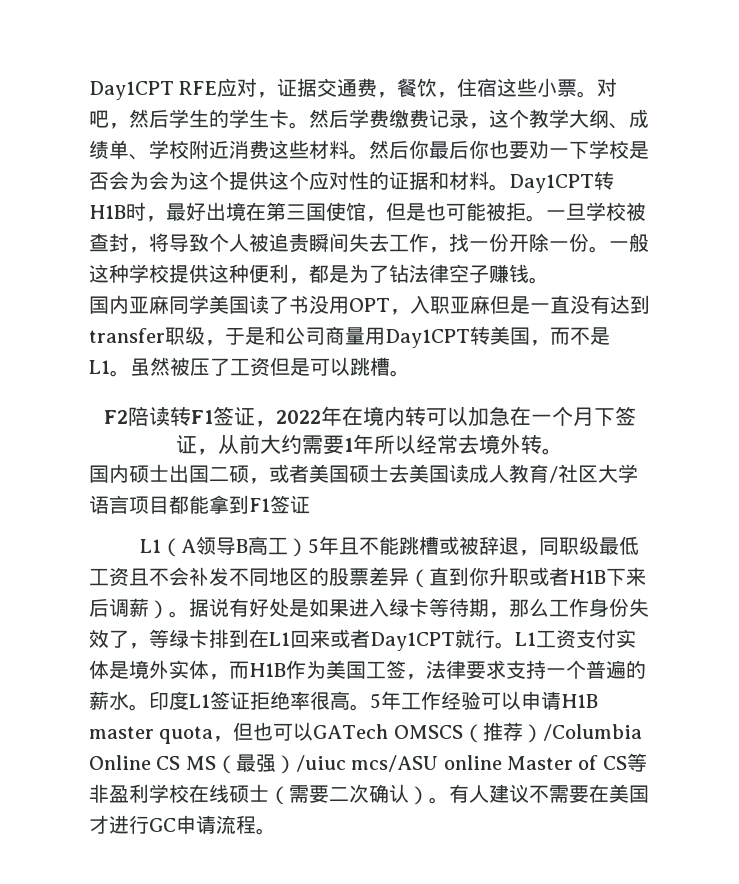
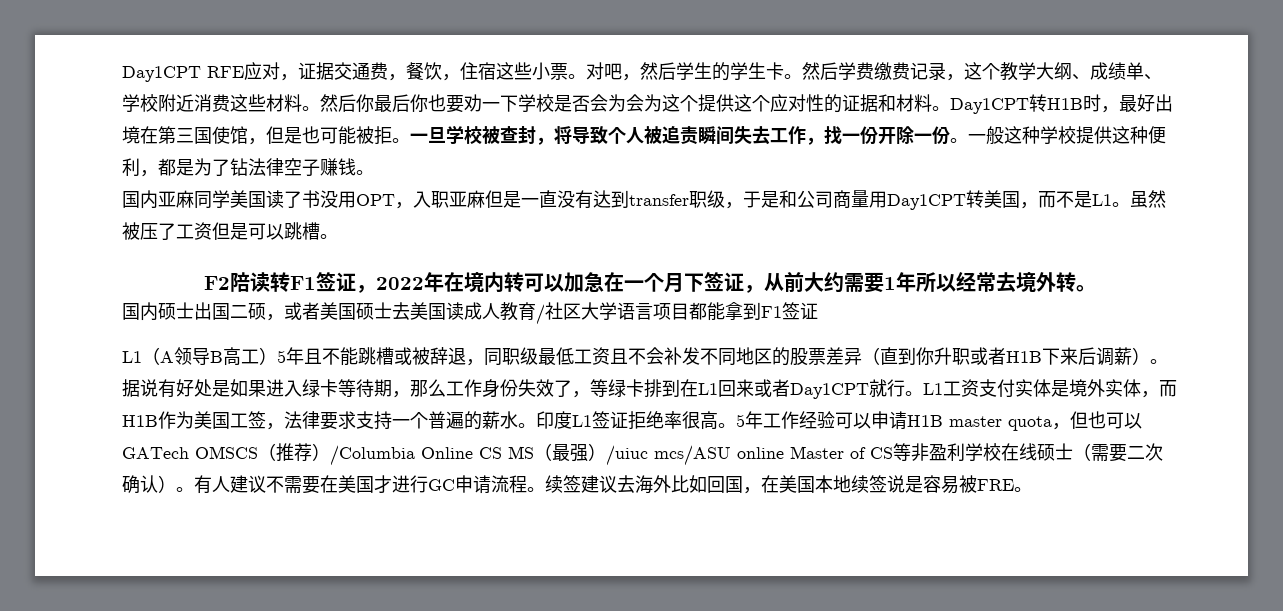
+ 续签建议去海外比如回国，在美国本地续签说是容易被FRE。

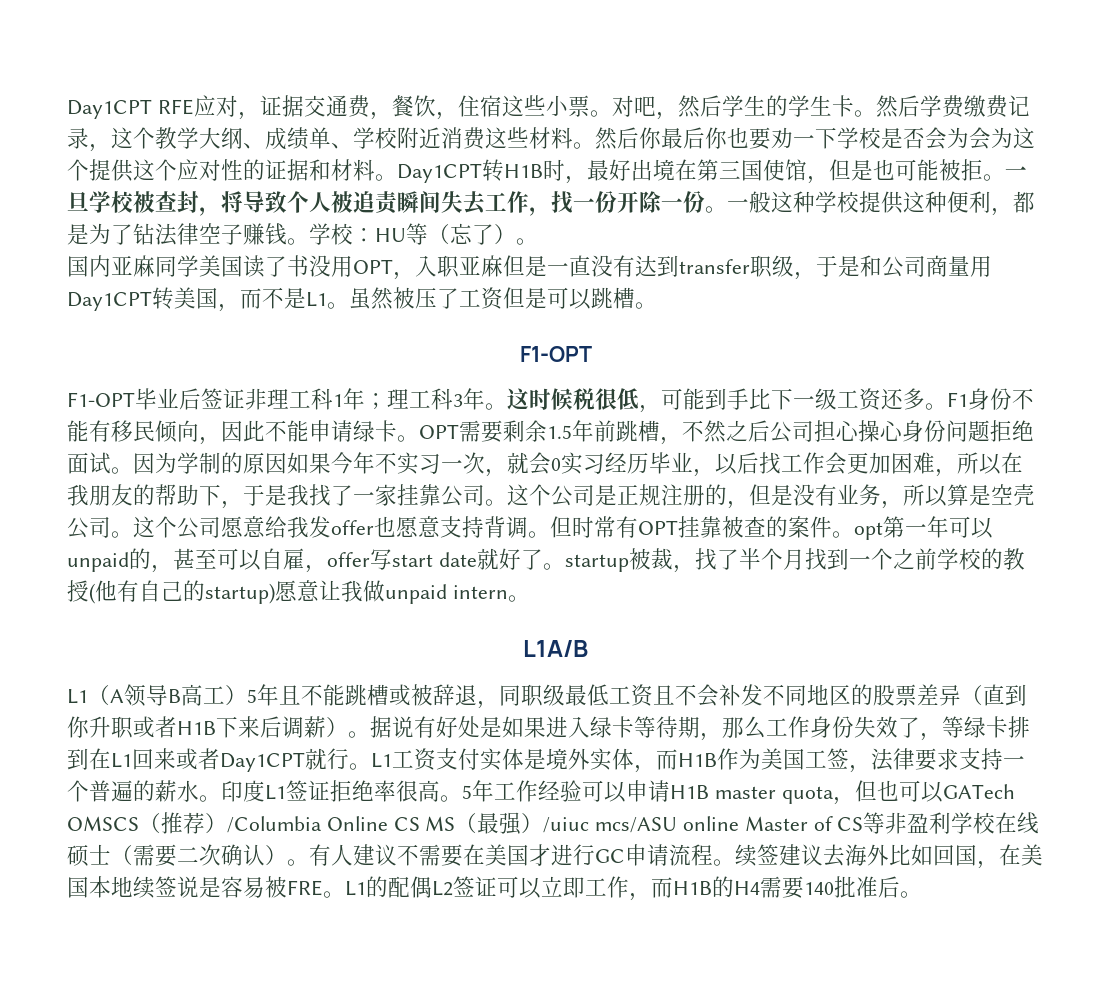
+ 学校：HU等（忘了）。
  虽然被压了工资但是可以跳槽。
- F2陪读转F1签证，2022年在境内转可以加急在一个月下签证，从前大约需要1年所以经常去境外转。
- 国内硕士出国二硕，或者美国硕士去美国读成人教育/社区大学语言项目都能拿到F1签证
+ F1-OPT
+ F1-OPT毕业后签证非理工科1年；理工科3年。这时候税很低，可能到手比下一级工资还多。F1身份不能有移民倾向，因此不能申请绿卡。OPT需要剩余1.5年前跳槽，不然之后公司担心操心身份问题拒绝面试。因为学制的原因如果今年不实习一次，就会0实习经历毕业，以后找工作会更加困难，所以在我朋友的帮助下，于是我找了一家挂靠公司。这个公司是正规注册的，但是没有业务，所以算是空壳公司。这个公司愿意给我发offer也愿意支持背调。但时常有OPT挂靠被查的案件。opt第一年可以unpaid的，甚至可以自雇，offer写start date就好了。startup被裁，找了半个月找到一个之前学校的教授(他有自己的startup)愿意让我做unpaid intern。
+ L1A/B
+ L1的配偶L2签证可以立即工作，而H1B的H4需要140批准后。

